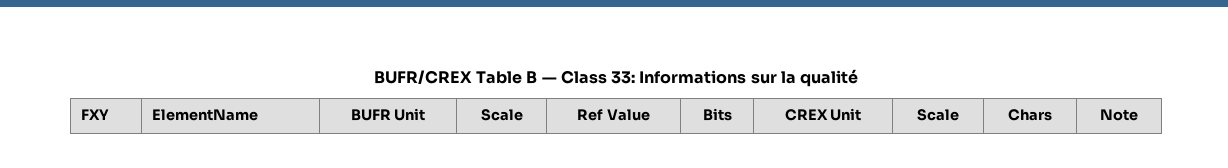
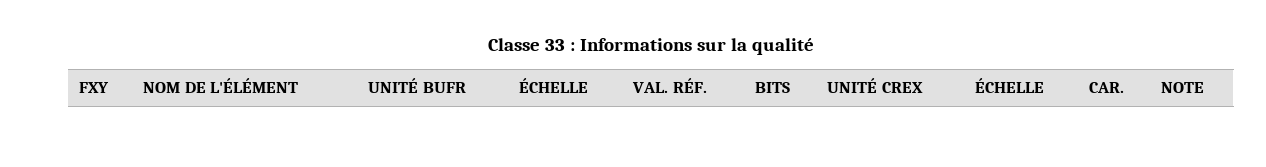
- BUFR/CREX Table B — Class 33: Informations sur la qualité
+ Classe 33 : Informations sur la qualité
- FXY | ElementName | BUFR Unit | Scale | Ref Value | Bits | CREX Unit | Scale | Chars | Note
+ FXY | NOM DE L'ÉLÉMENT | UNITÉ BUFR | ÉCHELLE | VAL. RÉF. | BITS | UNITÉ CREX | ÉCHELLE | CAR. | NOTE

